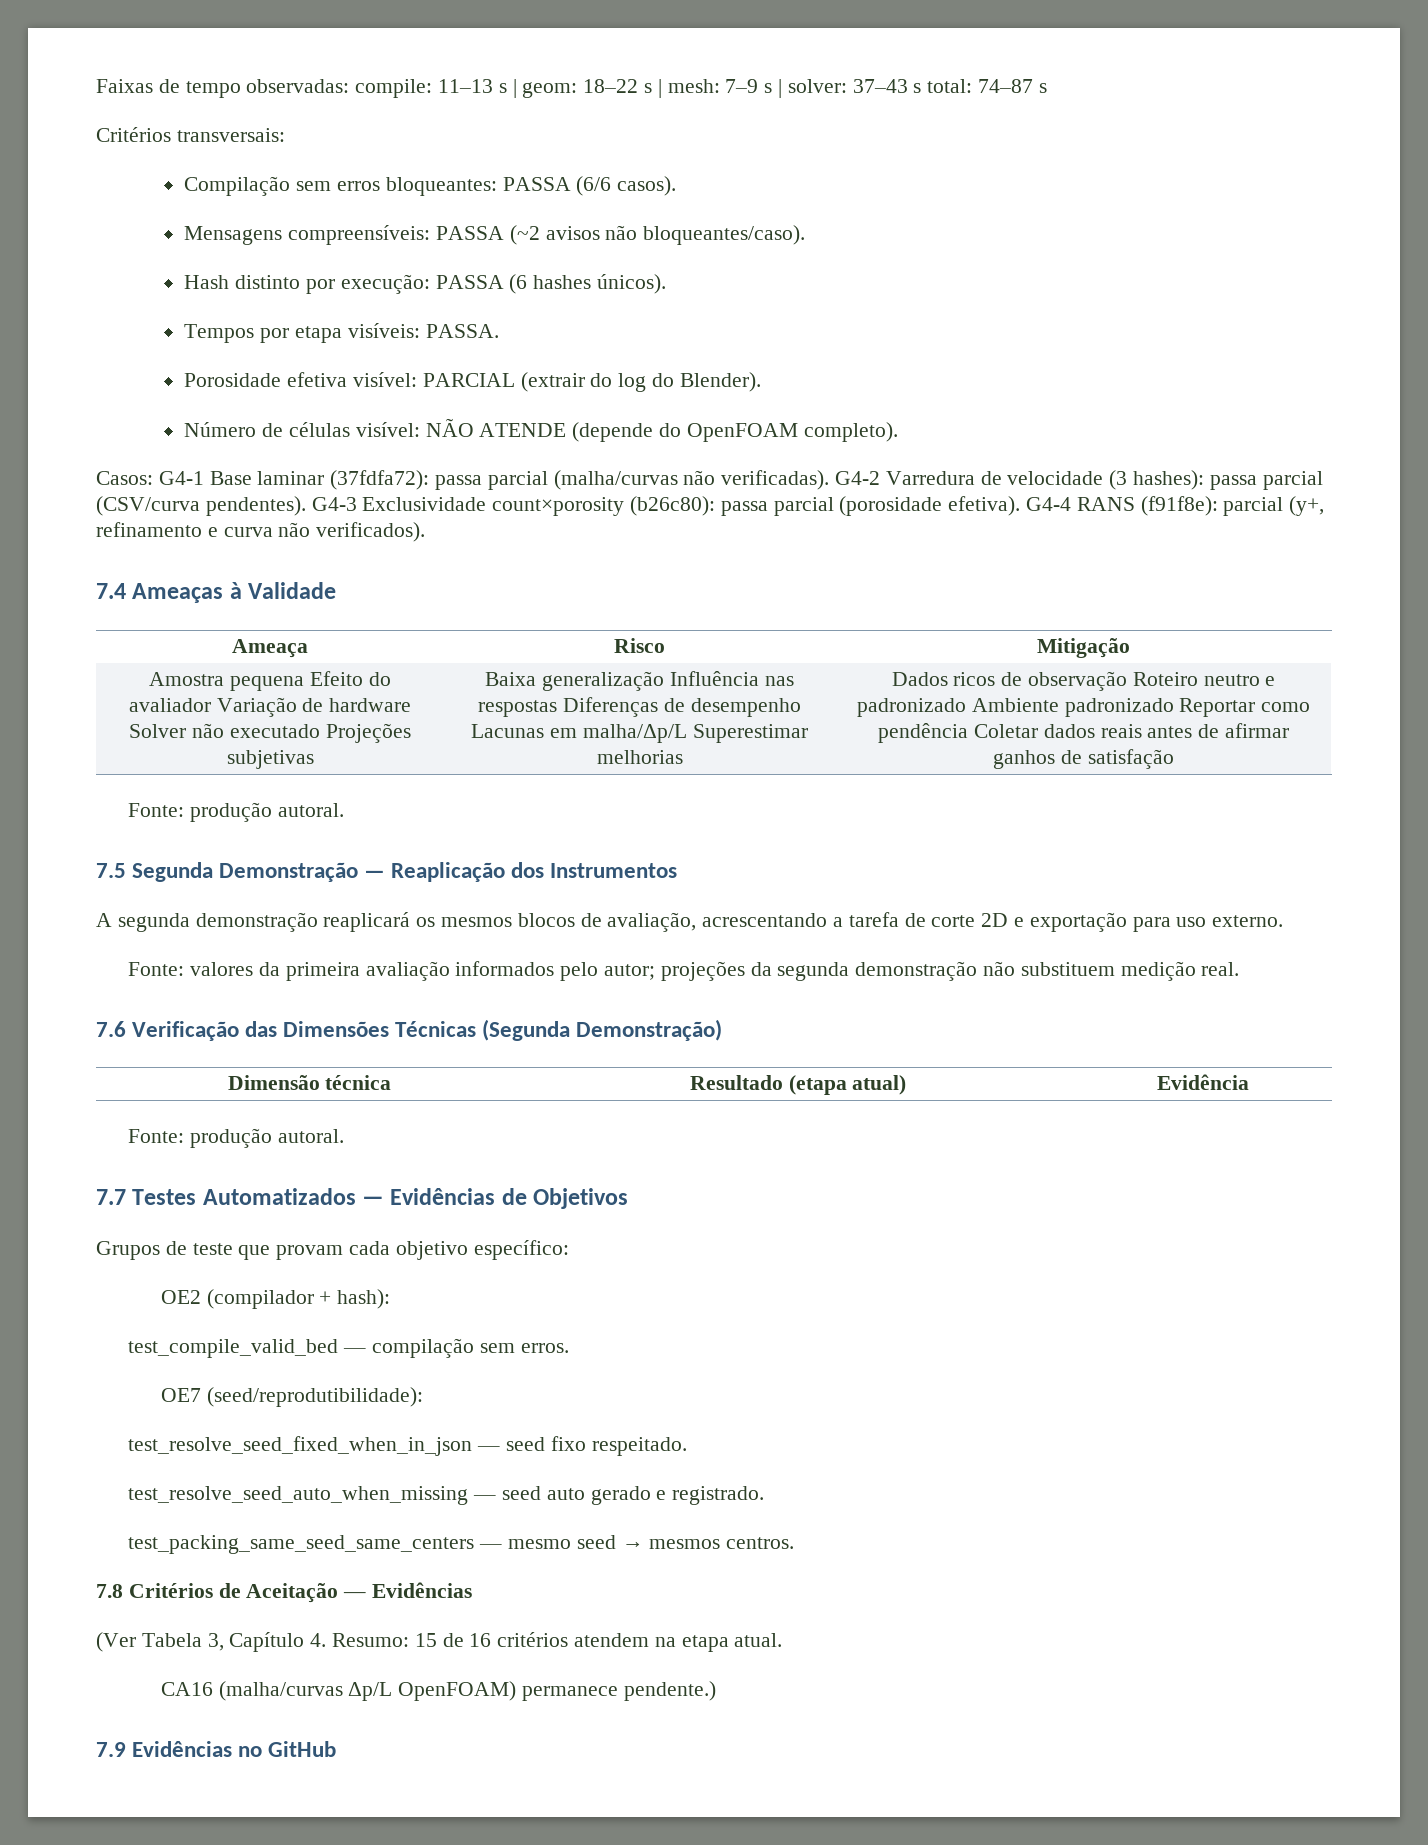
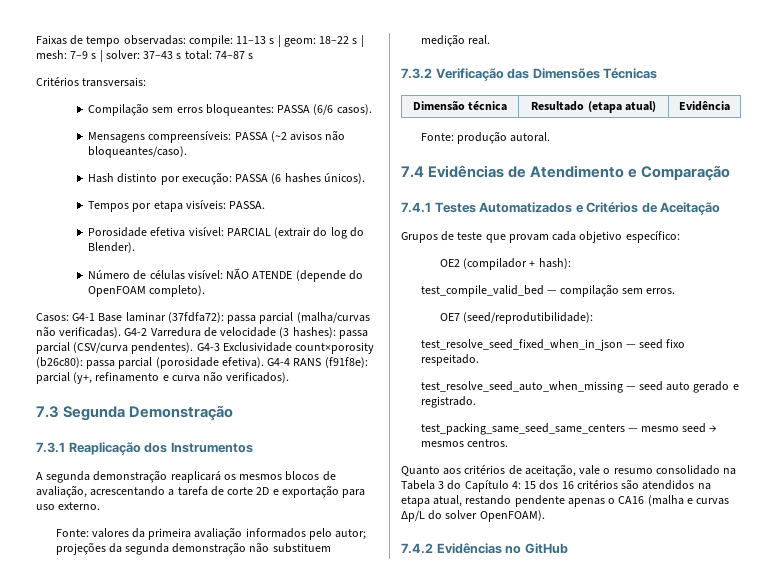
- 7.4 Ameaças à Validade
- Ameaça | Risco | Mitigação
- Amostra pequena Efeito do avaliador Variação de hardware Solver não executado Projeções subjetivas | Baixa generalização Influência nas respostas Diferenças de desempenho Lacunas em malha/Δp/L Superestimar melhorias | Dados ricos de observação Roteiro neutro e padronizado Ambiente padronizado Reportar como pendência Coletar dados reais antes de afirmar ganhos de satisfação
- Fonte: produção autoral.
- 7.5 Segunda Demonstração — Reaplicação dos Instrumentos
+ 7.3 Segunda Demonstração
+ 7.3.1 Reaplicação dos Instrumentos
- 7.6 Verificação das Dimensões Técnicas (Segunda Demonstração)
+ 7.3.2 Verificação das Dimensões Técnicas
- 7.7 Testes Automatizados — Evidências de Objetivos
+ 7.4 Evidências de Atendimento e Comparação
+ 7.4.1 Testes Automatizados e Critérios de Aceitação
- 7.8 Critérios de Aceitação — Evidências
- (Ver Tabela 3, Capítulo 4. Resumo: 15 de 16 critérios atendem na etapa atual.
- CA16 (malha/curvas Δp/L OpenFOAM) permanece pendente.)
- 7.9 Evidências no GitHub
+ Quanto aos critérios de aceitação, vale o resumo consolidado na Tabela 3 do Capítulo 4: 15 dos 16 critérios são atendidos na etapa atual, restando pendente apenas o CA16 (malha e curvas Δp/L do solver OpenFOAM).
+ 7.4.2 Evidências no GitHub

